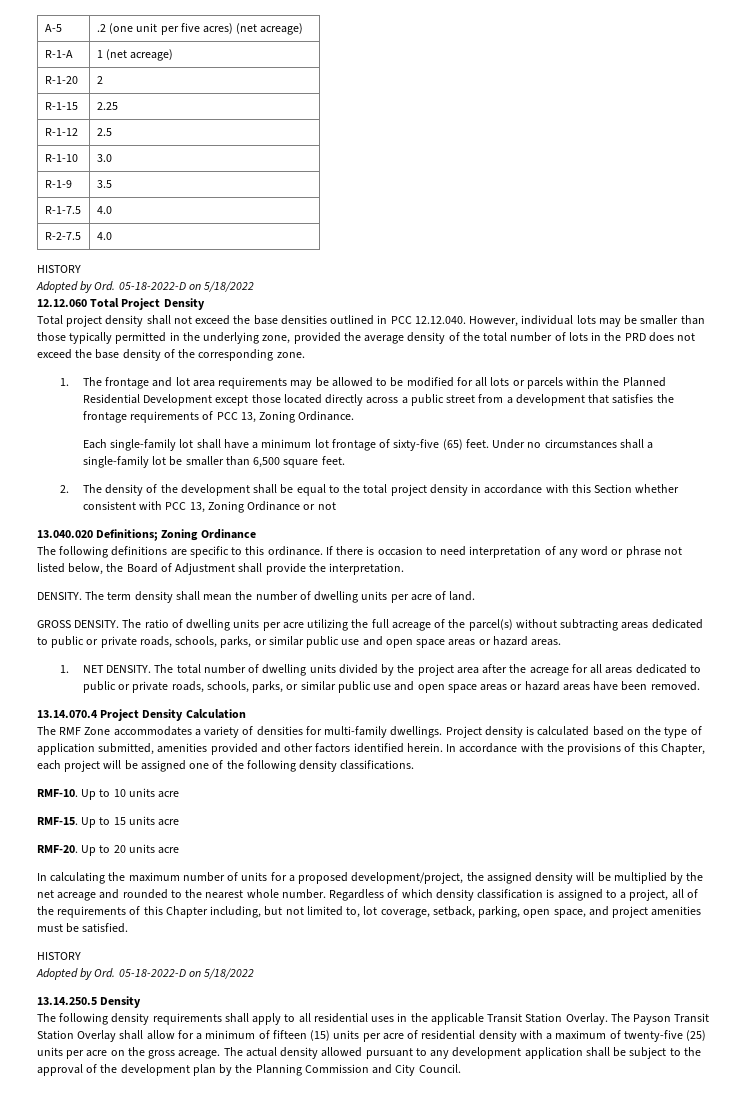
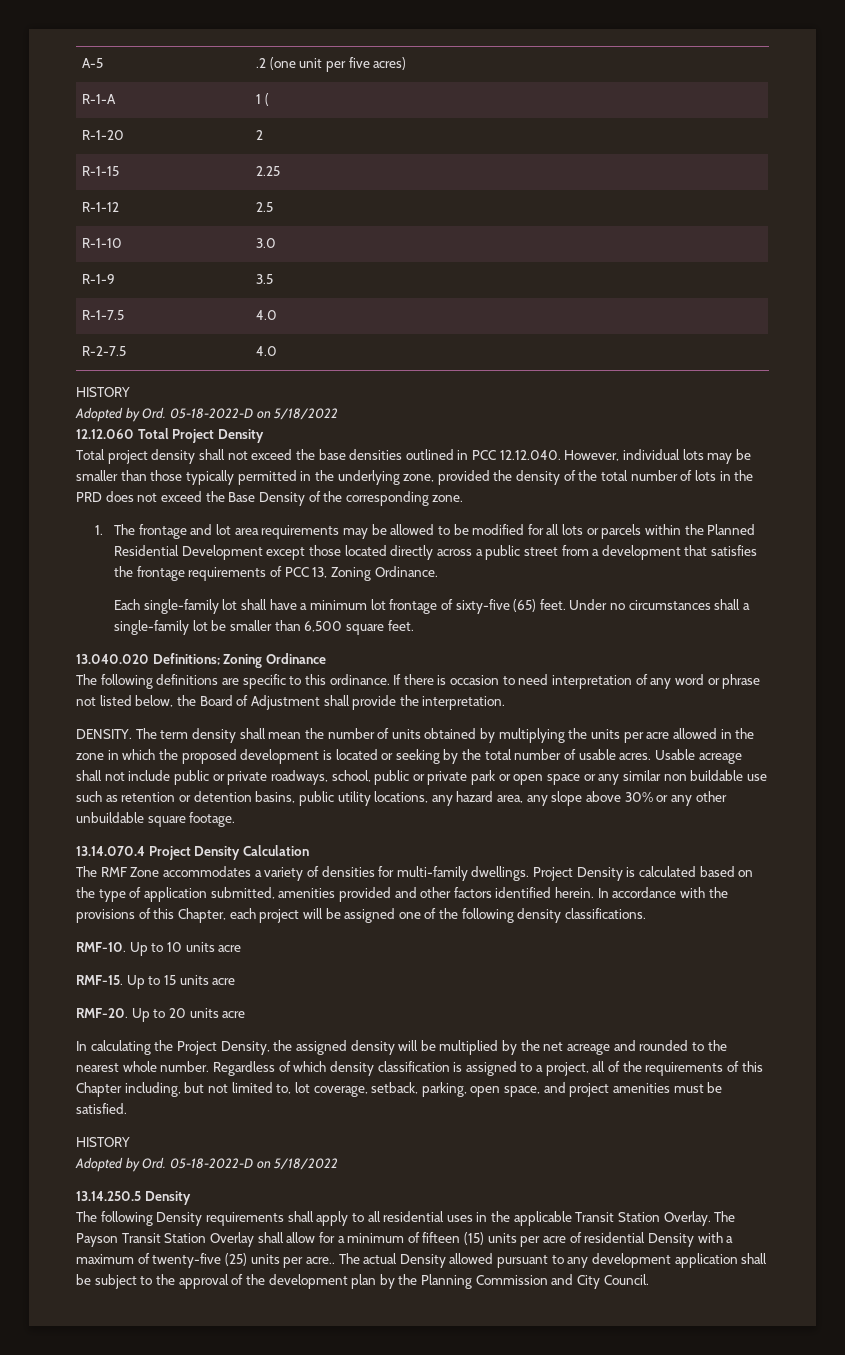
- A-5 | .2 (one unit per five acres) (net acreage)
+ A-5 | .2 (one unit per five acres)
- R-1-A | 1 (net acreage)
+ R-1-A | 1 (
- Total project density shall not exceed the base densities outlined in PCC 12.12.040. However, individual lots may be smaller than those typically permitted in the underlying zone, provided the average density of the total number of lots in the PRD does not exceed the base density of the corresponding zone.
+ Total project density shall not exceed the base densities outlined in PCC 12.12.040. However, individual lots may be smaller than those typically permitted in the underlying zone, provided the density of the total number of lots in the PRD does not exceed the Base Density of the corresponding zone.
- 2. The density of the development shall be equal to the total project density in accordance with this Section whether consistent with PCC 13, Zoning Ordinance or not
- The term density shall mean the number of dwelling units per acre of land.
- GROSS DENSITY. The ratio of dwelling units per acre utilizing the full acreage of the parcel(s) without subtracting areas dedicated to public or private roads, schools, parks, or similar public use and open space areas or hazard areas.
- 1. NET DENSITY. The total number of dwelling units divided by the project area after the acreage for all areas dedicated to public or private roads, schools, parks, or similar public use and open space areas or hazard areas have been removed.
+ The term density shall mean the number of units obtained by multiplying the units per acre allowed in the zone in which the proposed development is located or seeking by the total number of usable acres. Usable acreage shall not include public or private roadways, school, public or private park or open space or any similar non buildable use such as retention or detention basins, public utility locations, any hazard area, any slope above 30% or any other unbuildable square footage.
- Project density is calculated based on the type of application submitted, amenities provided and other factors identified herein.
+ Project Density is calculated based on the type of application submitted, amenities provided and other factors identified herein.
- In calculating the maximum number of units for a proposed development/project, the assigned density will be multiplied by the net acreage and rounded to the nearest whole number.
+ In calculating the Project Density, the assigned density will be multiplied by the net acreage and rounded to the nearest whole number.
- The following density requirements shall apply to all residential uses in the applicable Transit Station Overlay.
+ The following Density requirements shall apply to all residential uses in the applicable Transit Station Overlay.
- The Payson Transit Station Overlay shall allow for a minimum of fifteen (15) units per acre of residential density with a maximum of twenty-five (25) units per acre on the gross acreage.
+ The Payson Transit Station Overlay shall allow for a minimum of fifteen (15) units per acre of residential Density with a maximum of twenty-five (25) units per acre..
- The actual density allowed pursuant to any development application shall be subject to the approval of the development plan by the Planning Commission and City Council.
+ The actual Density allowed pursuant to any development application shall be subject to the approval of the development plan by the Planning Commission and City Council.

